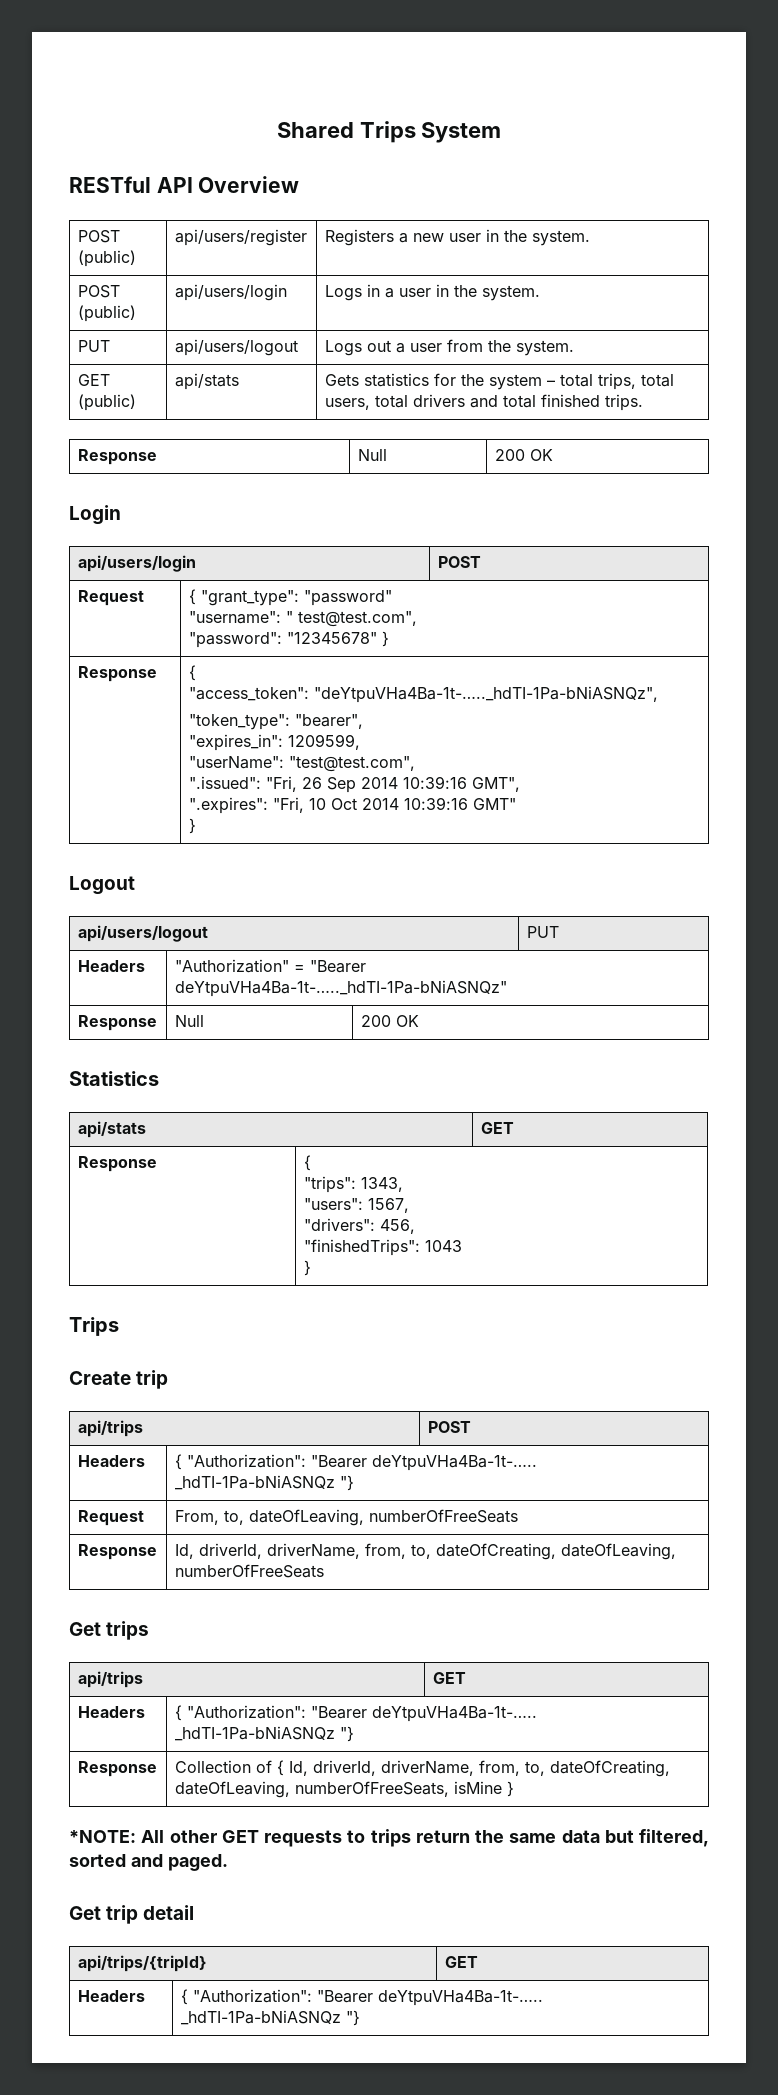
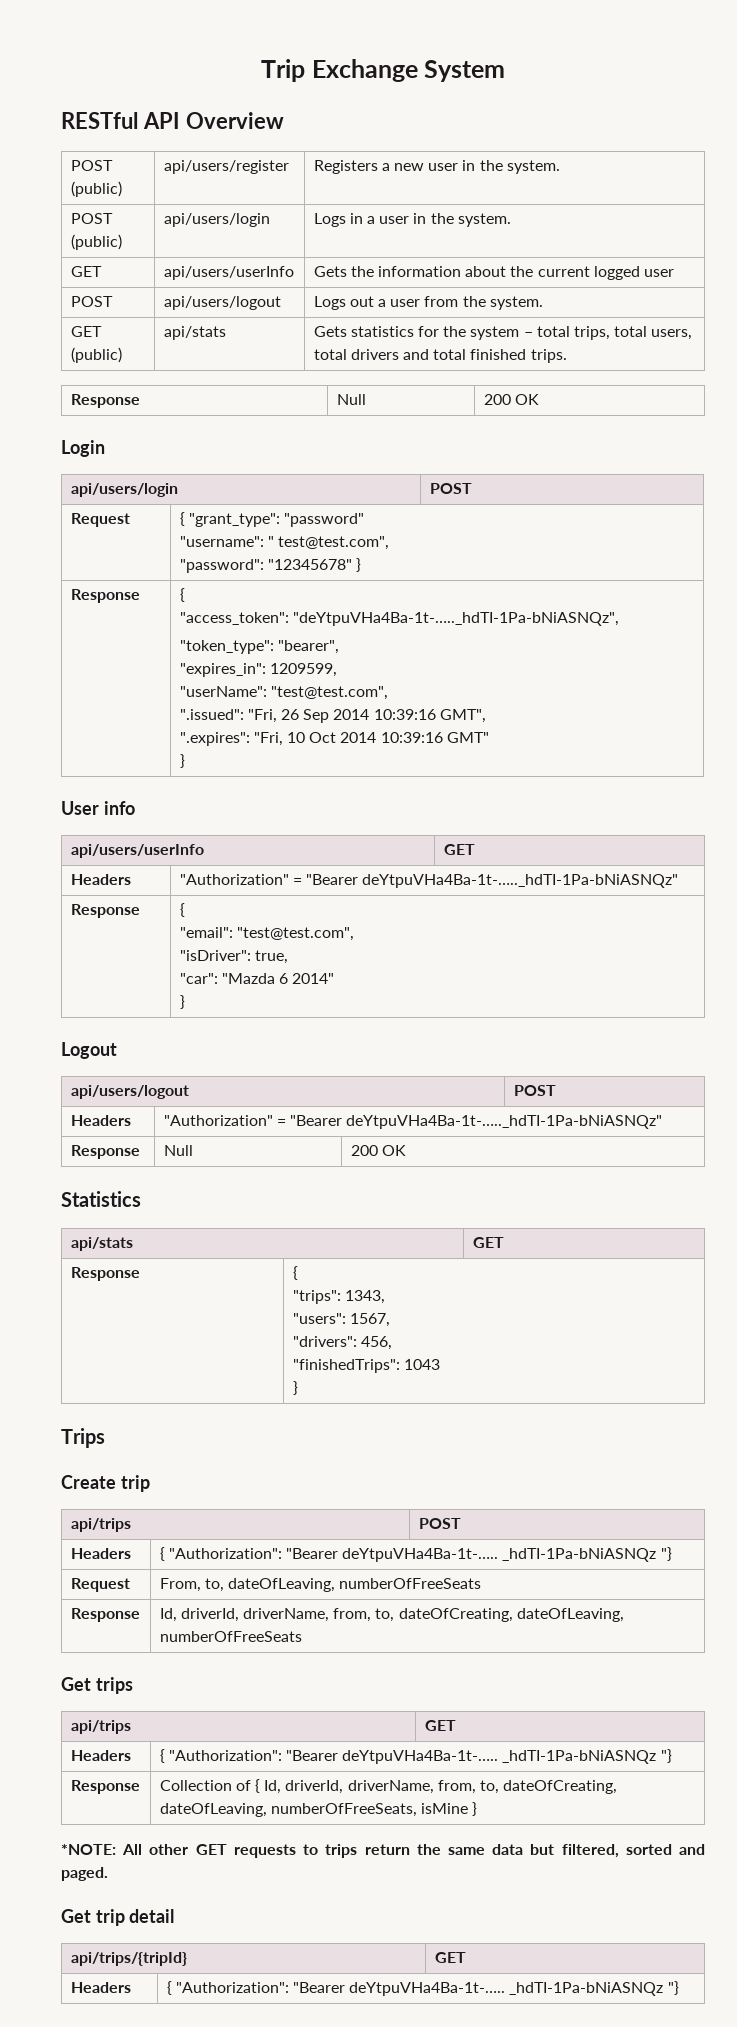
- Shared Trips System
+ Trip Exchange System
- PUT | api/users/logout | Logs out a user from the system.
+ GET | api/users/userInfo | Gets the information about the current logged user
+ POST | api/users/logout | Logs out a user from the system.
+ User info
+ api/users/userInfo | GET
+ Headers | "Authorization" = "Bearer deYtpuVHa4Ba-1t-….._hdTI-1Pa-bNiASNQz"
+ Response | {
+ "email": "test@test.com",
+ "isDriver": true,
+ "car": "Mazda 6 2014"
+ }
- api/users/logout | PUT
+ api/users/logout | POST

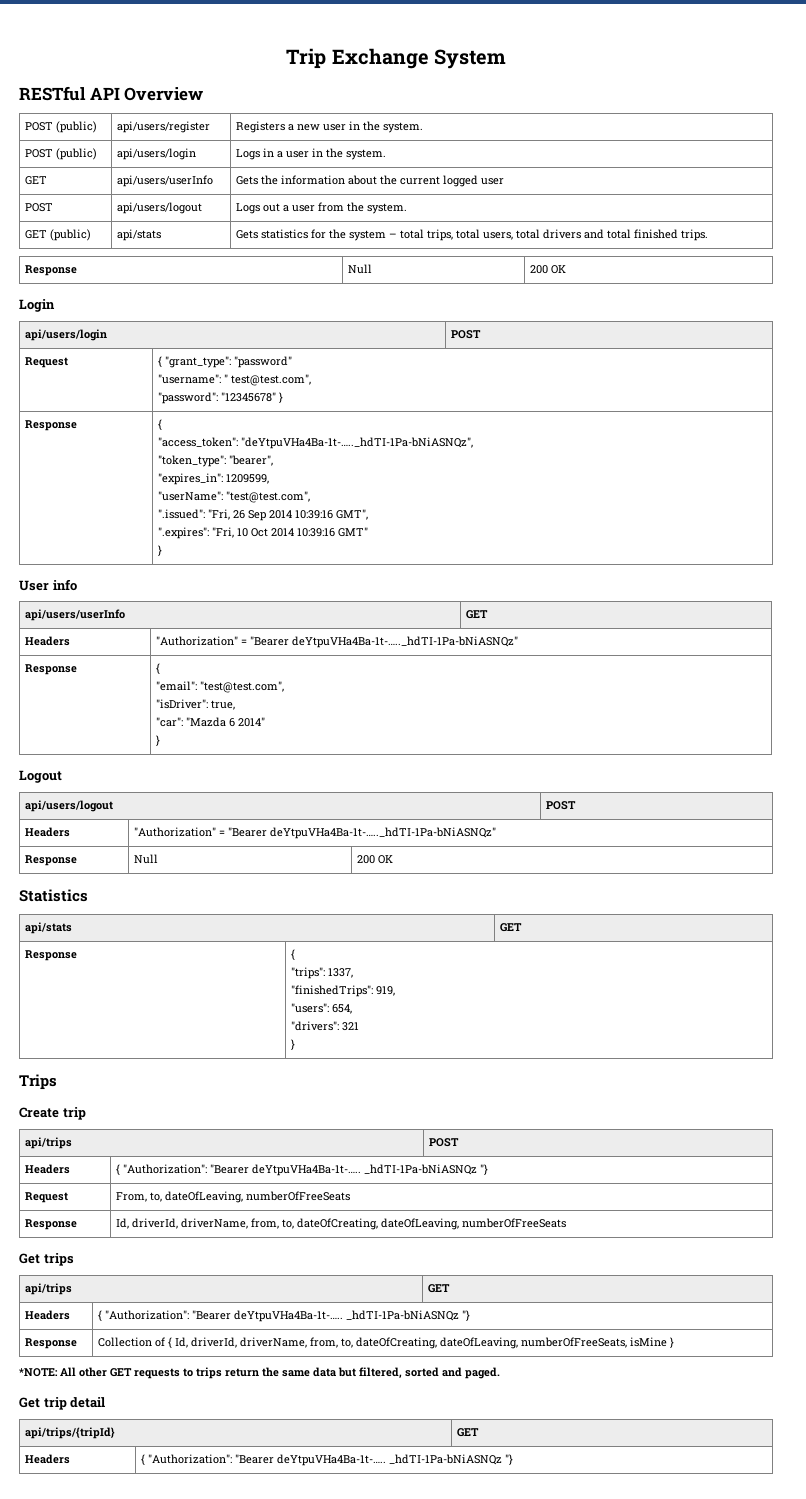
  api/stats | GET
  Response | {
- "trips": 1343,
- "users": 1567,
- "drivers": 456,
- "finishedTrips": 1043
+ "trips": 1337,
+ "finishedTrips": 919,
+ "users": 654,
+ "drivers": 321

